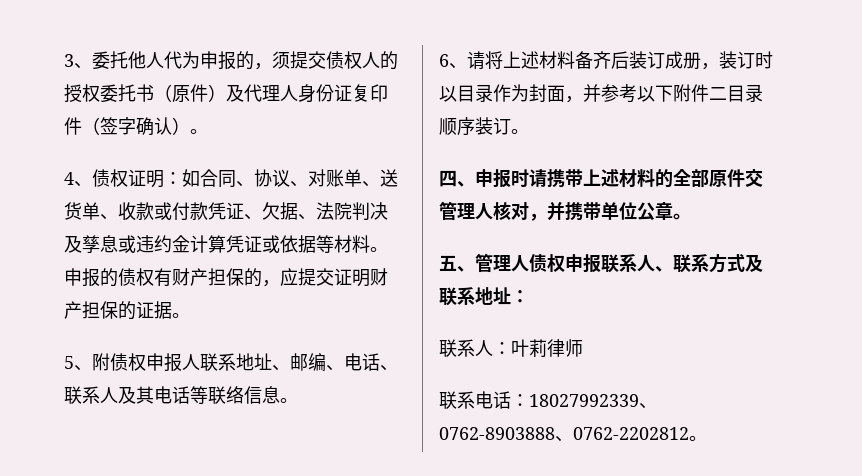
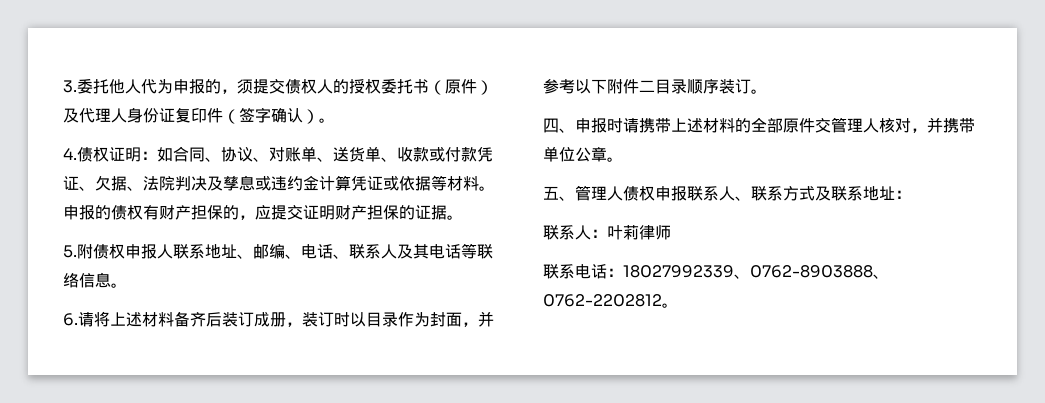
- 3、委托他人代为申报的，须提交债权人的授权委托书（原件）及代理人身份证复印件（签字确认）。
+ 3.委托他人代为申报的，须提交债权人的授权委托书（原件）及代理人身份证复印件（签字确认）。
- 4、债权证明：如合同、协议、对账单、送货单、收款或付款凭证、欠据、法院判决及孳息或违约金计算凭证或依据等材料。
+ 4.债权证明：如合同、协议、对账单、送货单、收款或付款凭证、欠据、法院判决及孳息或违约金计算凭证或依据等材料。
- 5、附债权申报人联系地址、邮编、电话、联系人及其电话等联络信息。
+ 5.附债权申报人联系地址、邮编、电话、联系人及其电话等联络信息。
- 6、请将上述材料备齐后装订成册，装订时以目录作为封面，并参考以下附件二目录顺序装订。
+ 6.请将上述材料备齐后装订成册，装订时以目录作为封面，并参考以下附件二目录顺序装订。

